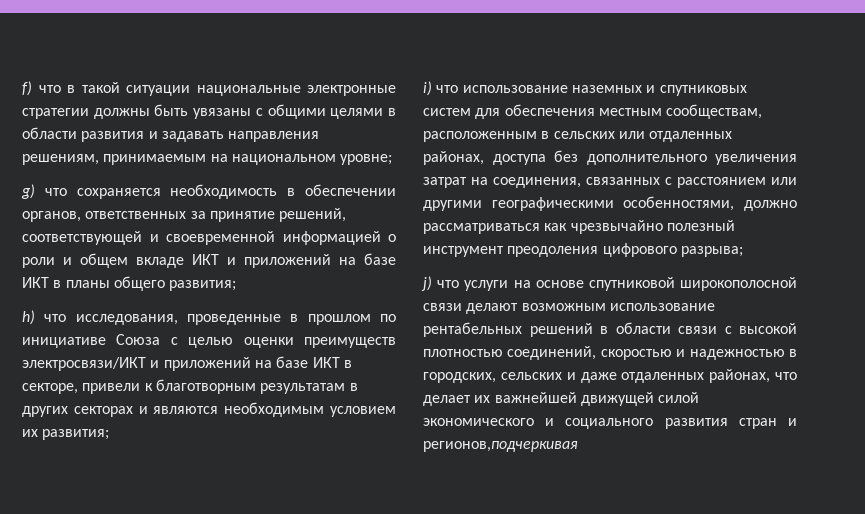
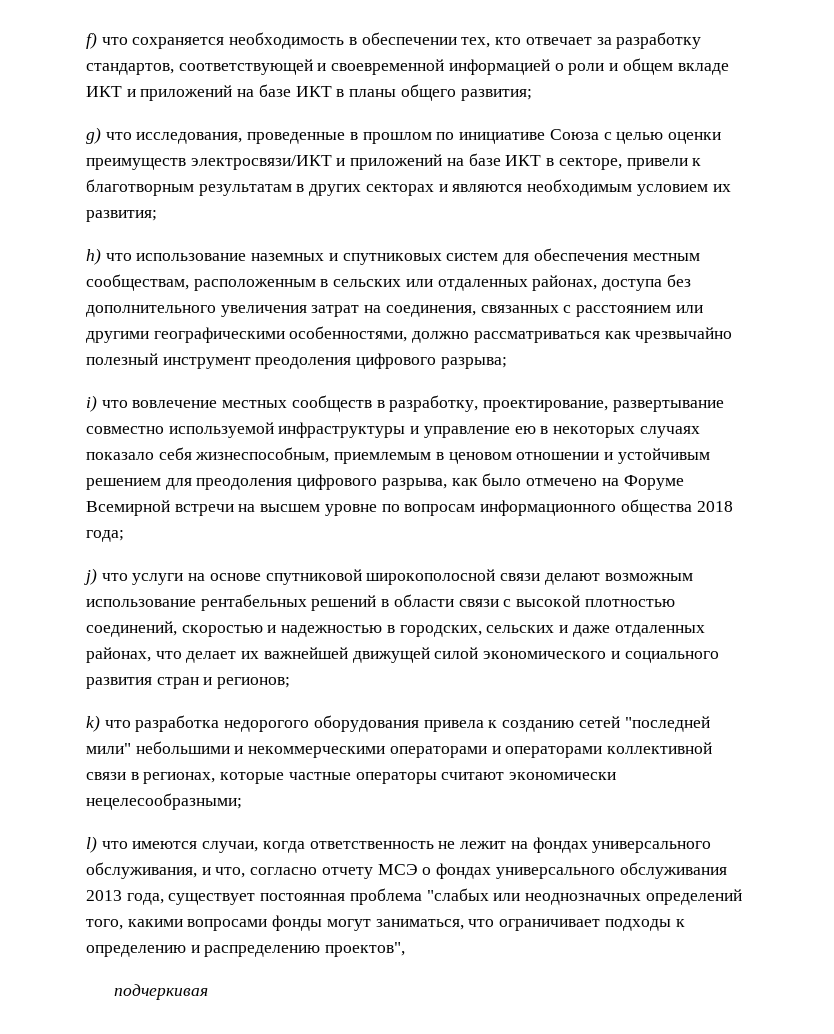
- f) что в такой ситуации национальные электронные стратегии должны быть увязаны с общими целями в области развития и задавать направления решениям, принимаемым на национальном уровне;
- g) что сохраняется необходимость в обеспечении органов, ответственных за принятие решений, соответствующей и своевременной информацией о роли и общем вкладе ИКТ и приложений на базе ИКТ в планы общего развития;
+ f) что сохраняется необходимость в обеспечении тех, кто отвечает за разработку стандартов, соответствующей и своевременной информацией о роли и общем вкладе ИКТ и приложений на базе ИКТ в планы общего развития;
- h) что исследования, проведенные в прошлом по инициативе Союза с целью оценки преимуществ электросвязи/ИКТ и приложений на базе ИКТ в секторе, привели к благотворным результатам в других секторах и являются необходимым условием их развития;
+ g) что исследования, проведенные в прошлом по инициативе Союза с целью оценки преимуществ электросвязи/ИКТ и приложений на базе ИКТ в секторе, привели к благотворным результатам в других секторах и являются необходимым условием их развития;
- i) что использование наземных и спутниковых систем для обеспечения местным сообществам, расположенным в сельских или отдаленных районах, доступа без дополнительного увеличения затрат на соединения, связанных с расстоянием или другими географическими особенностями, должно рассматриваться как чрезвычайно полезный инструмент преодоления цифрового разрыва;
+ h) что использование наземных и спутниковых систем для обеспечения местным сообществам, расположенным в сельских или отдаленных районах, доступа без дополнительного увеличения затрат на соединения, связанных с расстоянием или другими географическими особенностями, должно рассматриваться как чрезвычайно полезный инструмент преодоления цифрового разрыва;
+ i) что вовлечение местных сообществ в разработку, проектирование, развертывание совместно используемой инфраструктуры и управление ею в некоторых случаях показало себя жизнеспособным, приемлемым в ценовом отношении и устойчивым решением для преодоления цифрового разрыва, как было отмечено на Форуме Всемирной встречи на высшем уровне по вопросам информационного общества 2018 года;
- j) что услуги на основе спутниковой широкополосной связи делают возможным использование рентабельных решений в области связи с высокой плотностью соединений, скоростью и надежностью в городских, сельских и даже отдаленных районах, что делает их важнейшей движущей силой экономического и социального развития стран и регионов,подчеркивая
+ j) что услуги на основе спутниковой широкополосной связи делают возможным использование рентабельных решений в области связи с высокой плотностью соединений, скоростью и надежностью в городских, сельских и даже отдаленных районах, что делает их важнейшей движущей силой экономического и социального развития стран и регионов;
+ k) что разработка недорогого оборудования привела к созданию сетей "последней мили" небольшими и некоммерческими операторами и операторами коллективной связи в регионах, которые частные операторы считают экономически нецелесообразными;
+ l) что имеются случаи, когда ответственность не лежит на фондах универсального обслуживания, и что, согласно отчету МСЭ о фондах универсального обслуживания 2013 года, существует постоянная проблема "слабых или неоднозначных определений того, какими вопросами фонды могут заниматься, что ограничивает подходы к определению и распределению проектов",
+ подчеркивая

